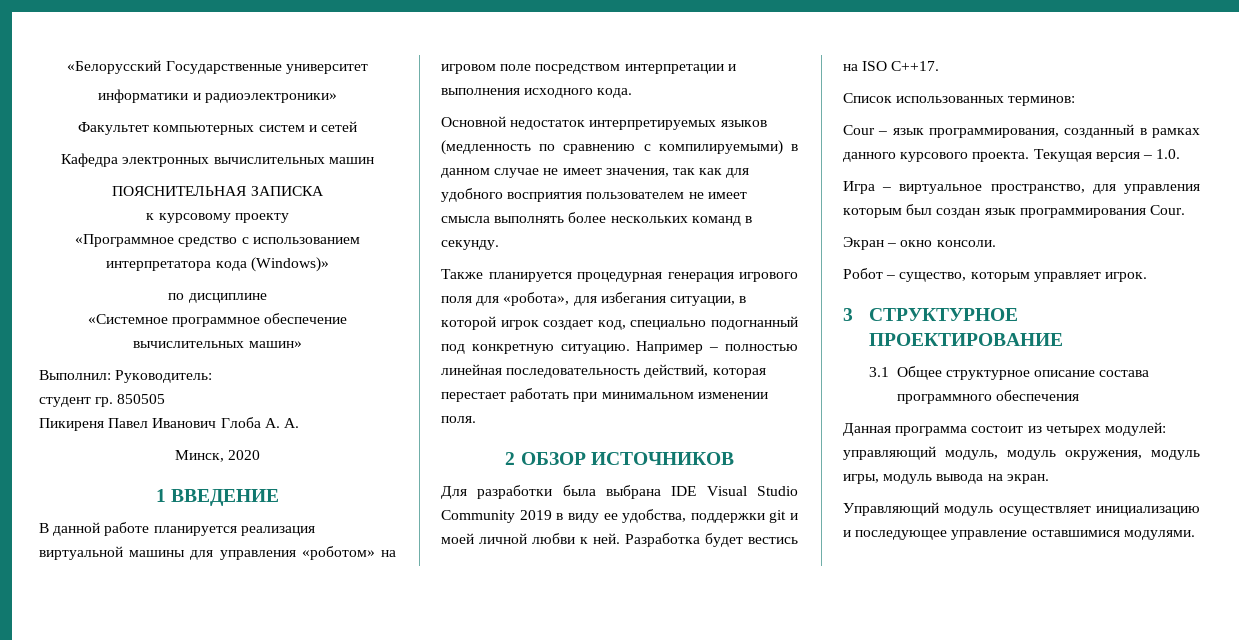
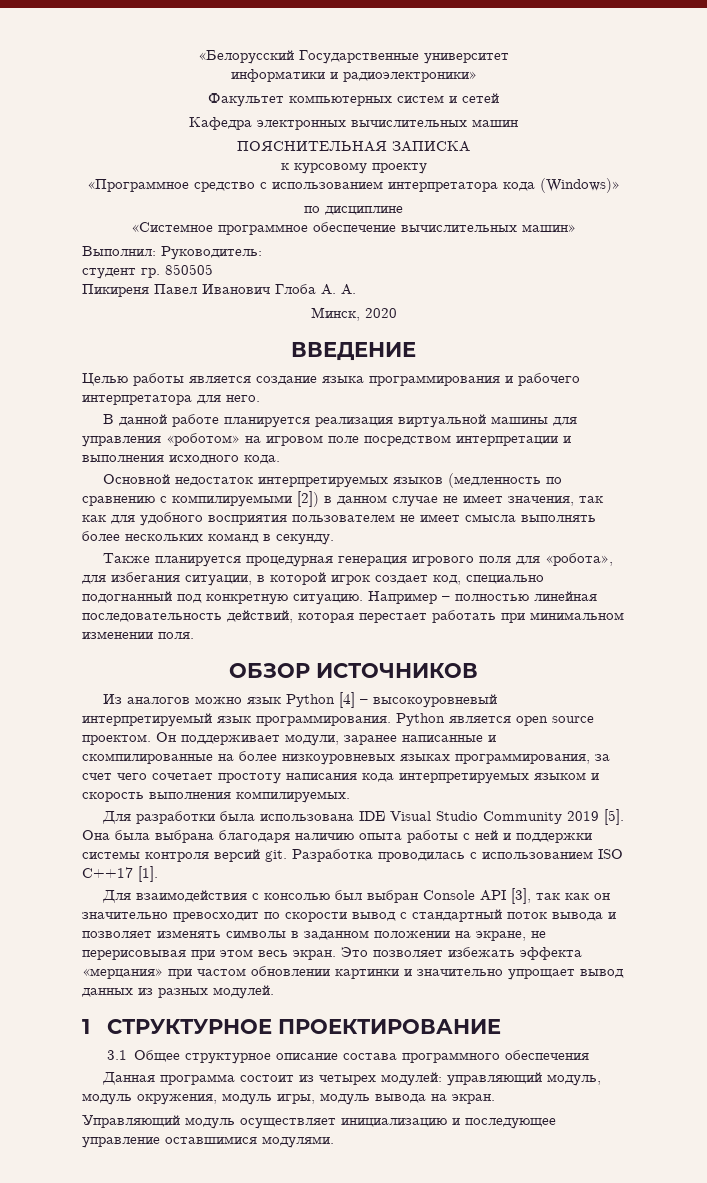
- 1 ВВЕДЕНИЕ
+ ВВЕДЕНИЕ
+ Целью работы является создание языка программирования и рабочего интерпретатора для него.
- Основной недостаток интерпретируемых языков (медленность по сравнению с компилируемыми) в данном случае не имеет значения, так как для удобного восприятия пользователем не имеет смысла выполнять более нескольких команд в секунду.
+ Основной недостаток интерпретируемых языков (медленность по сравнению с компилируемыми [2]) в данном случае не имеет значения, так как для удобного восприятия пользователем не имеет смысла выполнять более нескольких команд в секунду.
- 2 ОБЗОР ИСТОЧНИКОВ
+ ОБЗОР ИСТОЧНИКОВ
+ Из аналогов можно язык Python [4] – высокоуровневый интерпретируемый язык программирования. Python является open source проектом. Он поддерживает модули, заранее написанные и скомпилированные на более низкоуровневых языках программирования, за счет чего сочетает простоту написания кода интерпретируемых языком и скорость выполнения компилируемых.
- Для разработки была выбрана IDE Visual Studio Community 2019 в виду ее удобства, поддержки git и моей личной любви к ней. Разработка будет вестись на ISO C++17.
- Список использованных терминов:
- Cour – язык программирования, созданный в рамках данного курсового проекта. Текущая версия – 1.0.
- Игра – виртуальное пространство, для управления которым был создан язык программирования Cour.
- Экран – окно консоли.
- Робот – существо, которым управляет игрок.
- 3 СТРУКТУРНОЕ ПРОЕКТИРОВАНИE
+ Для разработки была использована IDE Visual Studio Community 2019 [5]. Она была выбрана благодаря наличию опыта работы с ней и поддержки системы контроля версий git. Разработка проводилась с использованием ISO C++17 [1].
+ Для взаимодействия с консолью был выбран Console API [3], так как он значительно превосходит по скорости вывод с стандартный поток вывода и позволяет изменять символы в заданном положении на экране, не перерисовывая при этом весь экран. Это позволяет избежать эффекта «мерцания» при частом обновлении картинки и значительно упрощает вывод данных из разных модулей.
+ 1 СТРУКТУРНОЕ ПРОЕКТИРОВАНИE

